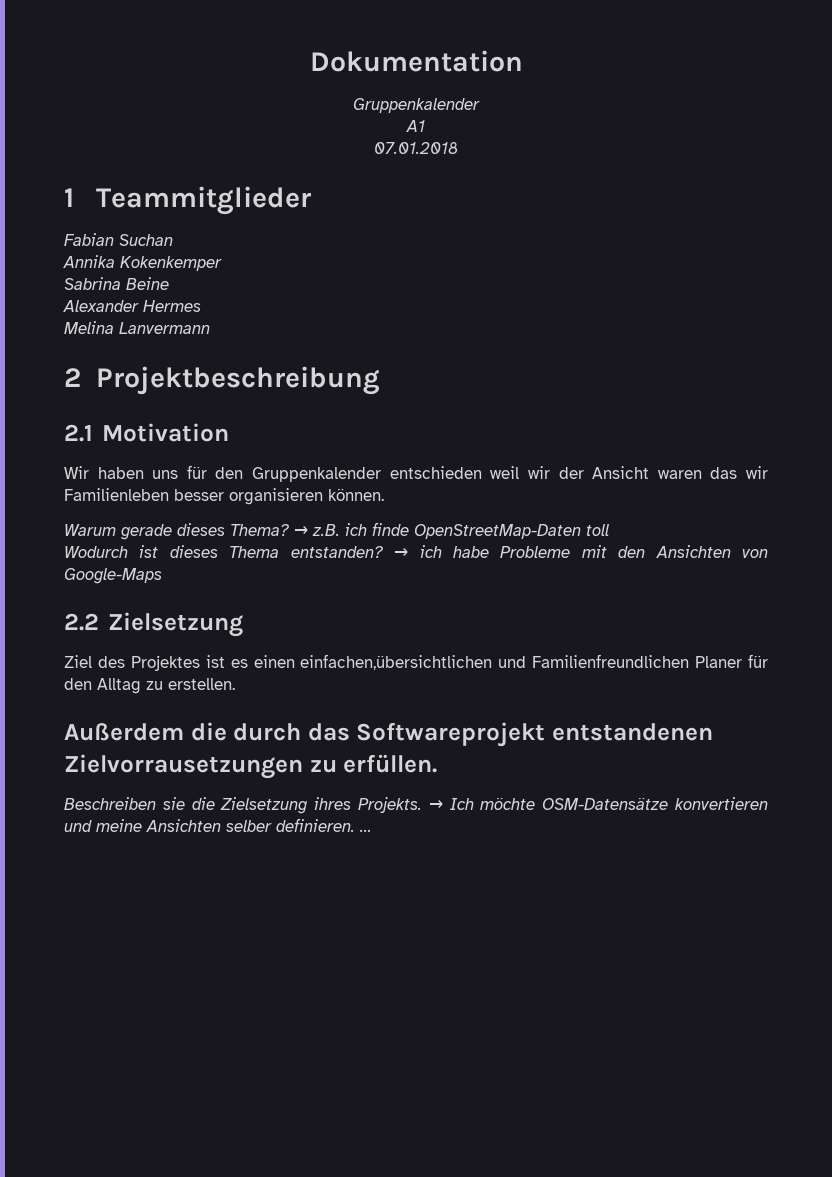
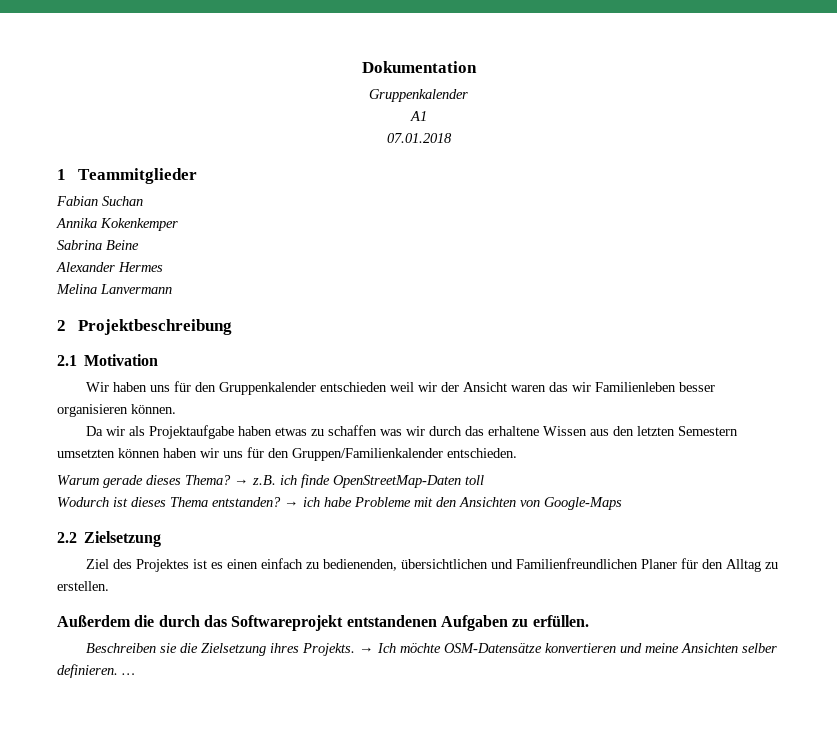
+ Da wir als Projektaufgabe haben etwas zu schaffen was wir durch das erhaltene Wissen aus den letzten Semestern umsetzten können haben wir uns für den Gruppen/Familienkalender entschieden.
- Ziel des Projektes ist es einen einfachen,übersichtlichen und Familienfreundlichen Planer für den Alltag zu erstellen.
+ Ziel des Projektes ist es einen einfach zu bedienenden, übersichtlichen und Familienfreundlichen Planer für den Alltag zu erstellen.
- Außerdem die durch das Softwareprojekt entstandenen Zielvorrausetzungen zu erfüllen.
+ Außerdem die durch das Softwareprojekt entstandenen Aufgaben zu erfüllen.

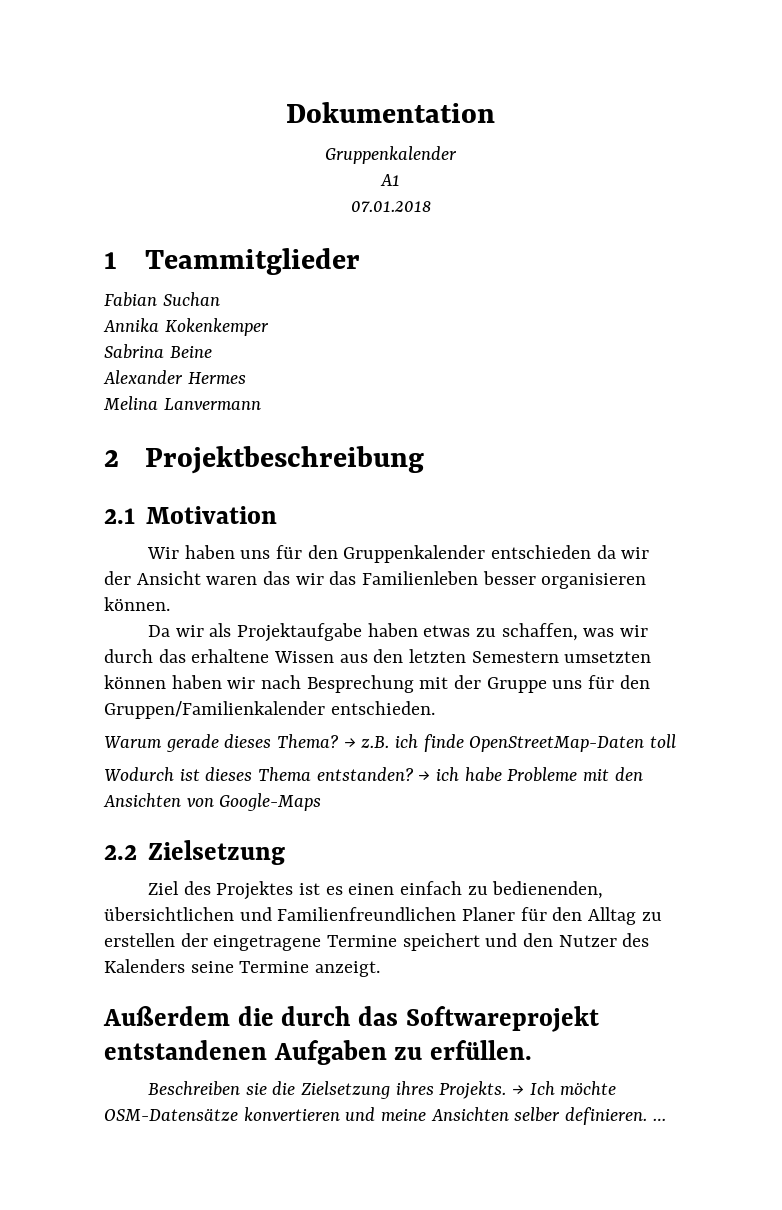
- Wir haben uns für den Gruppenkalender entschieden weil wir der Ansicht waren das wir Familienleben besser organisieren können.
+ Wir haben uns für den Gruppenkalender entschieden da wir der Ansicht waren das wir das Familienleben besser organisieren können.
- Da wir als Projektaufgabe haben etwas zu schaffen was wir durch das erhaltene Wissen aus den letzten Semestern umsetzten können haben wir uns für den Gruppen/Familienkalender entschieden.
+ Da wir als Projektaufgabe haben etwas zu schaffen, was wir durch das erhaltene Wissen aus den letzten Semestern umsetzten können haben wir nach Besprechung mit der Gruppe uns für den Gruppen/Familienkalender entschieden.
- Ziel des Projektes ist es einen einfach zu bedienenden, übersichtlichen und Familienfreundlichen Planer für den Alltag zu erstellen.
+ Ziel des Projektes ist es einen einfach zu bedienenden, übersichtlichen und Familienfreundlichen Planer für den Alltag zu erstellen der eingetragene Termine speichert und den Nutzer des Kalenders seine Termine anzeigt.

